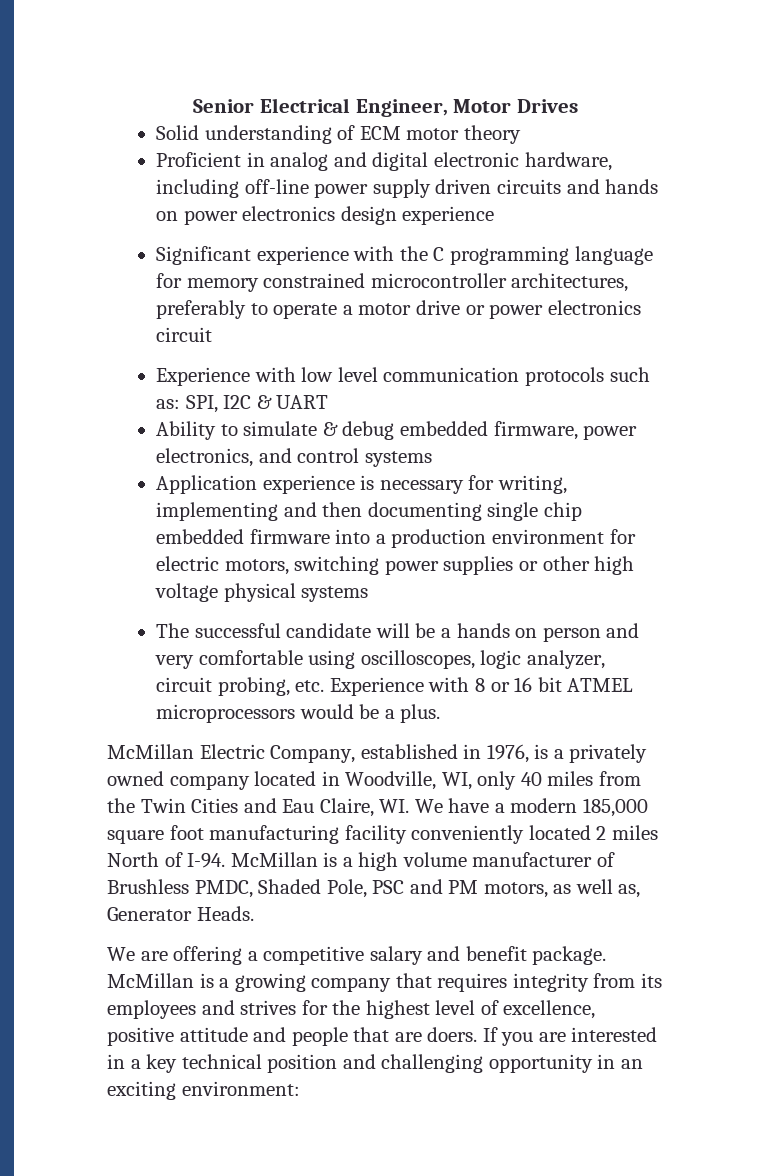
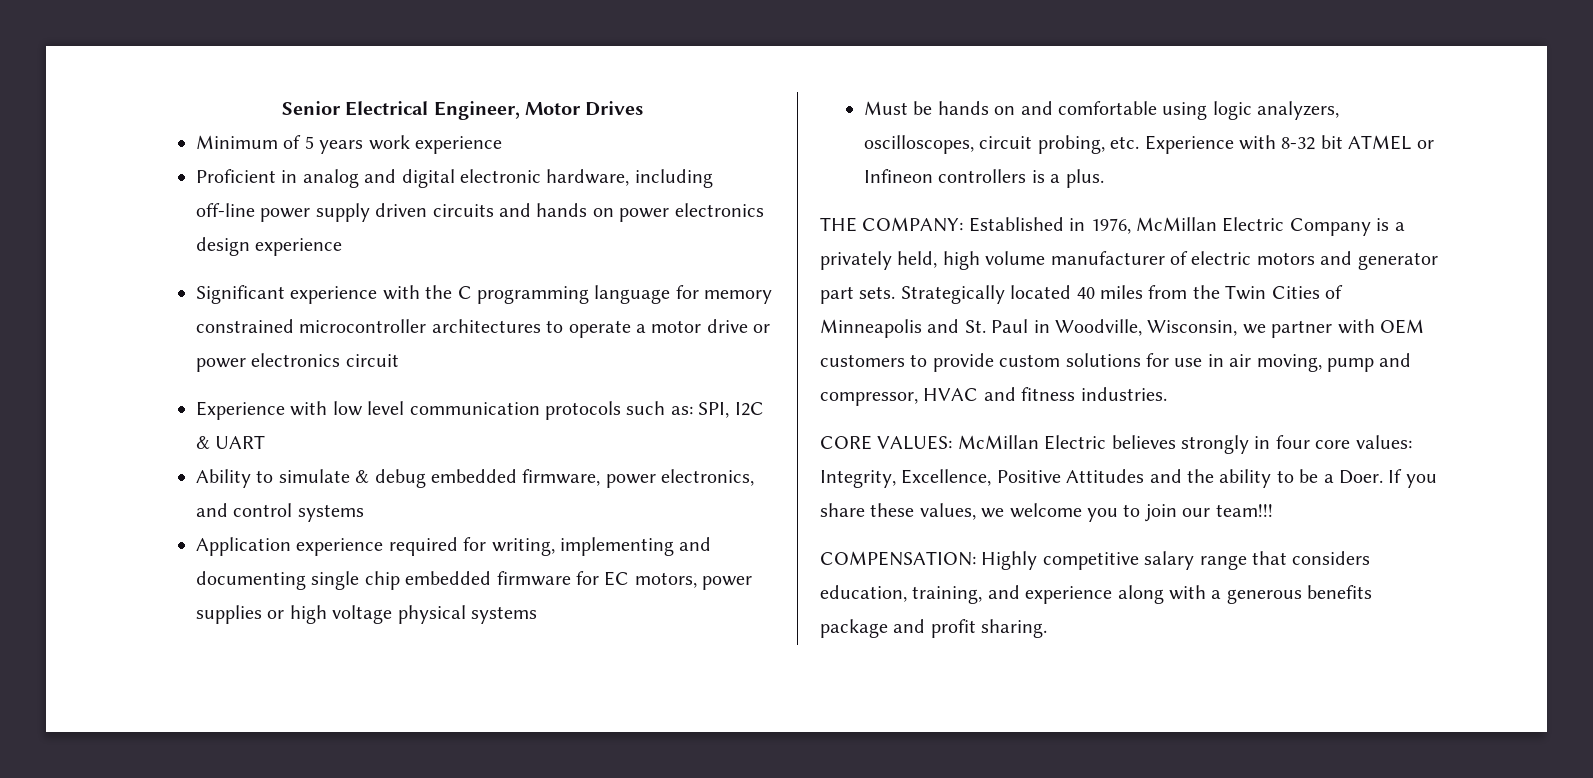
- Solid understanding of ECM motor theory
+ Minimum of 5 years work experience
- Significant experience with the C programming language for memory constrained microcontroller architectures, preferably to operate a motor drive or power electronics circuit
+ Significant experience with the C programming language for memory constrained microcontroller architectures to operate a motor drive or power electronics circuit
- Application experience is necessary for writing, implementing and then documenting single chip embedded firmware into a production environment for electric motors, switching power supplies or other high voltage physical systems
+ Application experience required for writing, implementing and documenting single chip embedded firmware for EC motors, power supplies or high voltage physical systems
- The successful candidate will be a hands on person and very comfortable using oscilloscopes, logic analyzer, circuit probing, etc. Experience with 8 or 16 bit ATMEL microprocessors would be a plus.
- McMillan Electric Company, established in 1976, is a privately owned company located in Woodville, WI, only 40 miles from the Twin Cities and Eau Claire, WI. We have a modern 185,000 square foot manufacturing facility conveniently located 2 miles North of I-94. McMillan is a high volume manufacturer of Brushless PMDC, Shaded Pole, PSC and PM motors, as well as, Generator Heads.
- We are offering a competitive salary and benefit package. McMillan is a growing company that requires integrity from its employees and strives for the highest level of excellence, positive attitude and people that are doers. If you are interested in a key technical position and challenging opportunity in an exciting environment:
+ Must be hands on and comfortable using logic analyzers, oscilloscopes, circuit probing, etc. Experience with 8-32 bit ATMEL or Infineon controllers is a plus.
+ THE COMPANY: Established in 1976, McMillan Electric Company is a privately held, high volume manufacturer of electric motors and generator part sets. Strategically located 40 miles from the Twin Cities of Minneapolis and St. Paul in Woodville, Wisconsin, we partner with OEM customers to provide custom solutions for use in air moving, pump and compressor, HVAC and fitness industries.
+ CORE VALUES: McMillan Electric believes strongly in four core values: Integrity, Excellence, Positive Attitudes and the ability to be a Doer. If you share these values, we welcome you to join our team!!!
+ COMPENSATION: Highly competitive salary range that considers education, training, and experience along with a generous benefits package and profit sharing.

